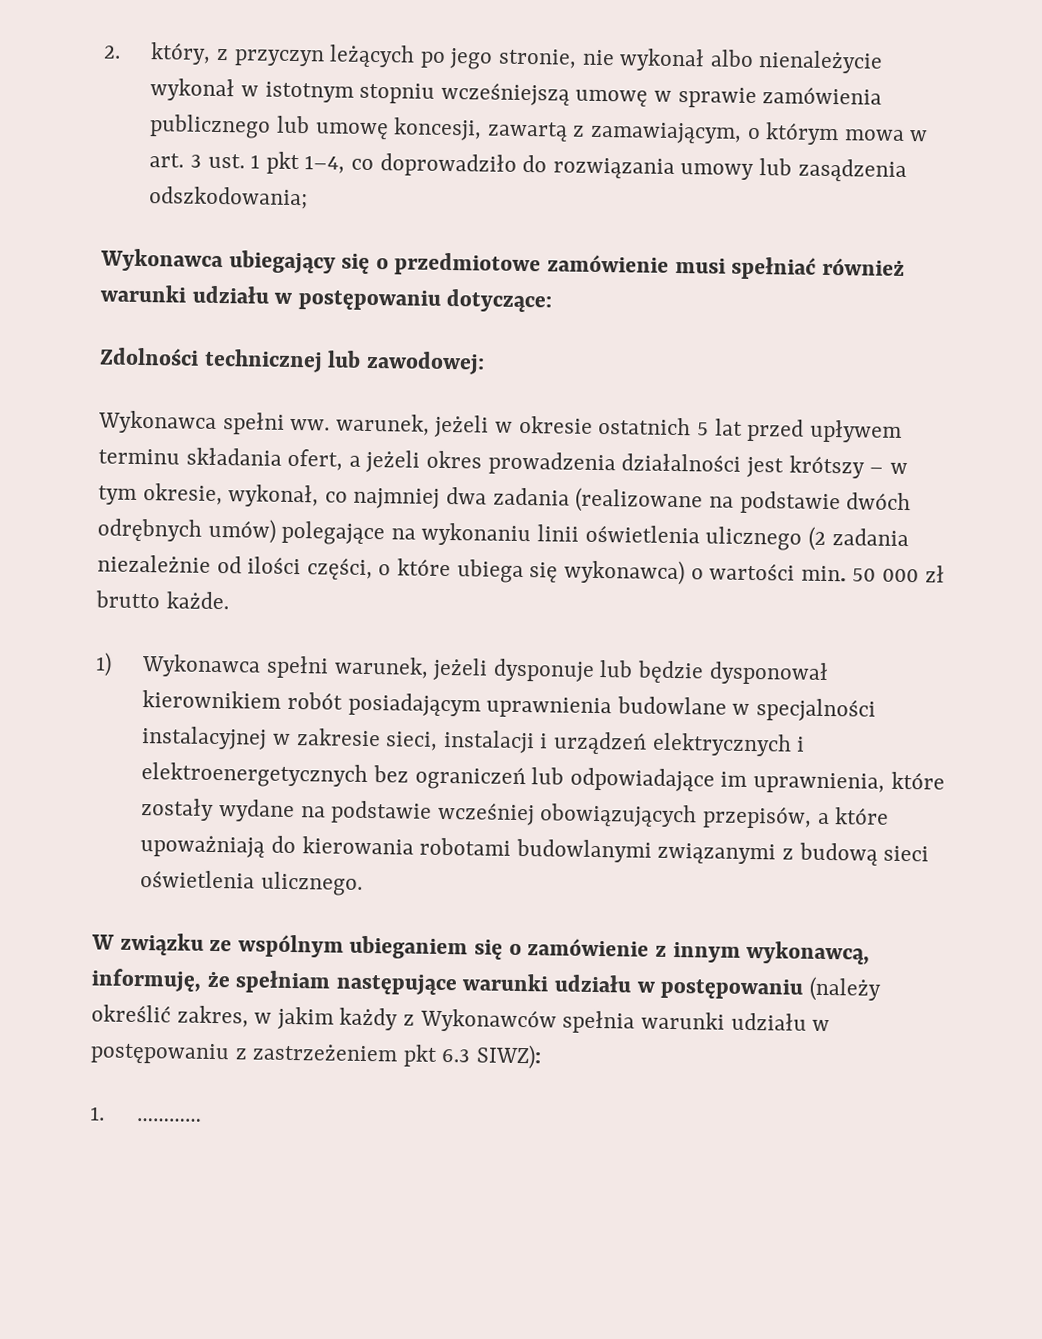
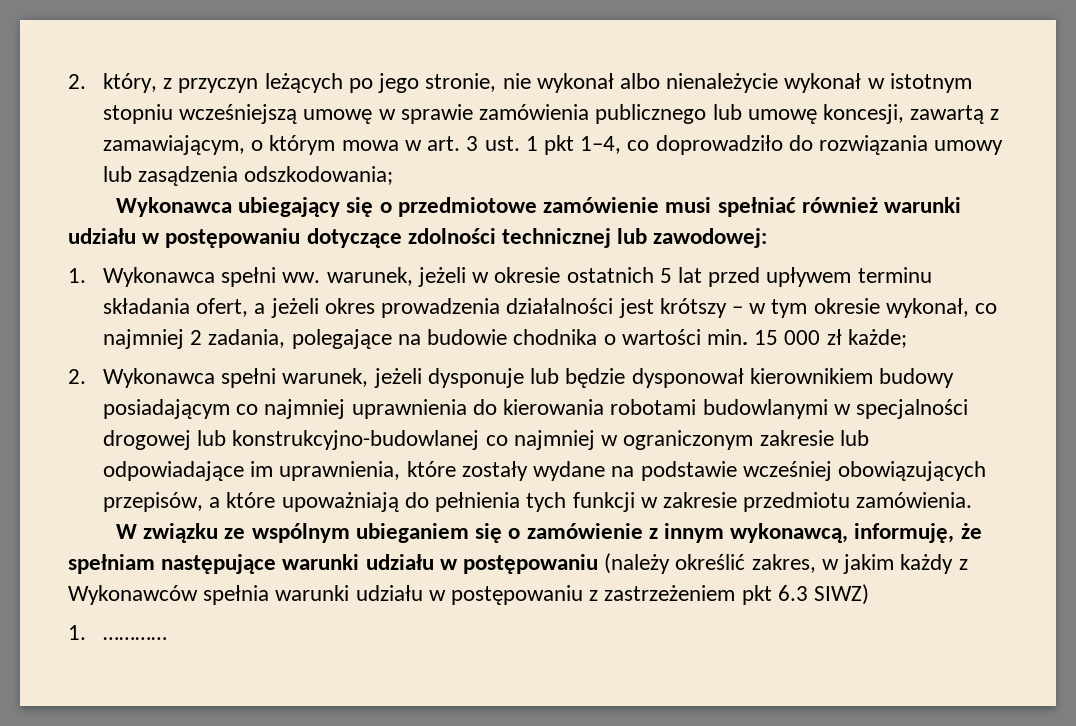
- Wykonawca ubiegający się o przedmiotowe zamówienie musi spełniać również warunki udziału w postępowaniu dotyczące:
- Zdolności technicznej lub zawodowej:
+ Wykonawca ubiegający się o przedmiotowe zamówienie musi spełniać również warunki udziału w postępowaniu dotyczące zdolności technicznej lub zawodowej:
- Wykonawca spełni ww. warunek, jeżeli w okresie ostatnich 5 lat przed upływem terminu składania ofert, a jeżeli okres prowadzenia działalności jest krótszy – w tym okresie, wykonał, co najmniej dwa zadania (realizowane na podstawie dwóch odrębnych umów) polegające na wykonaniu linii oświetlenia ulicznego (2 zadania niezależnie od ilości części, o które ubiega się wykonawca) o wartości min. 50 000 zł brutto każde.
- 1) Wykonawca spełni warunek, jeżeli dysponuje lub będzie dysponował kierownikiem robót posiadającym uprawnienia budowlane w specjalności instalacyjnej w zakresie sieci, instalacji i urządzeń elektrycznych i elektroenergetycznych bez ograniczeń lub odpowiadające im uprawnienia, które zostały wydane na podstawie wcześniej obowiązujących przepisów, a które upoważniają do kierowania robotami budowlanymi związanymi z budową sieci oświetlenia ulicznego.
+ 1. Wykonawca spełni ww. warunek, jeżeli w okresie ostatnich 5 lat przed upływem terminu składania ofert, a jeżeli okres prowadzenia działalności jest krótszy – w tym okresie wykonał, co najmniej 2 zadania, polegające na budowie chodnika o wartości min. 15 000 zł każde;
+ 2. Wykonawca spełni warunek, jeżeli dysponuje lub będzie dysponował kierownikiem budowy posiadającym co najmniej uprawnienia do kierowania robotami budowlanymi w specjalności drogowej lub konstrukcyjno-budowlanej co najmniej w ograniczonym zakresie lub odpowiadające im uprawnienia, które zostały wydane na podstawie wcześniej obowiązujących przepisów, a które upoważniają do pełnienia tych funkcji w zakresie przedmiotu zamówienia.
- W związku ze wspólnym ubieganiem się o zamówienie z innym wykonawcą, informuję, że spełniam następujące warunki udziału w postępowaniu (należy określić zakres, w jakim każdy z Wykonawców spełnia warunki udziału w postępowaniu z zastrzeżeniem pkt 6.3 SIWZ):
+ W związku ze wspólnym ubieganiem się o zamówienie z innym wykonawcą, informuję, że spełniam następujące warunki udziału w postępowaniu (należy określić zakres, w jakim każdy z Wykonawców spełnia warunki udziału w postępowaniu z zastrzeżeniem pkt 6.3 SIWZ)

